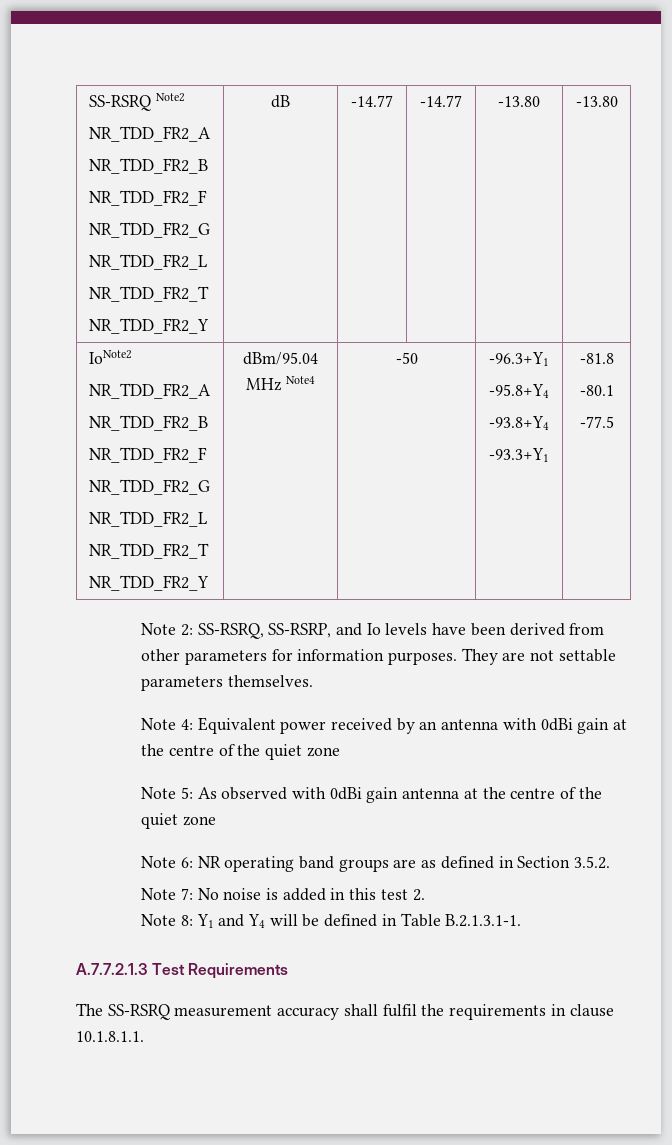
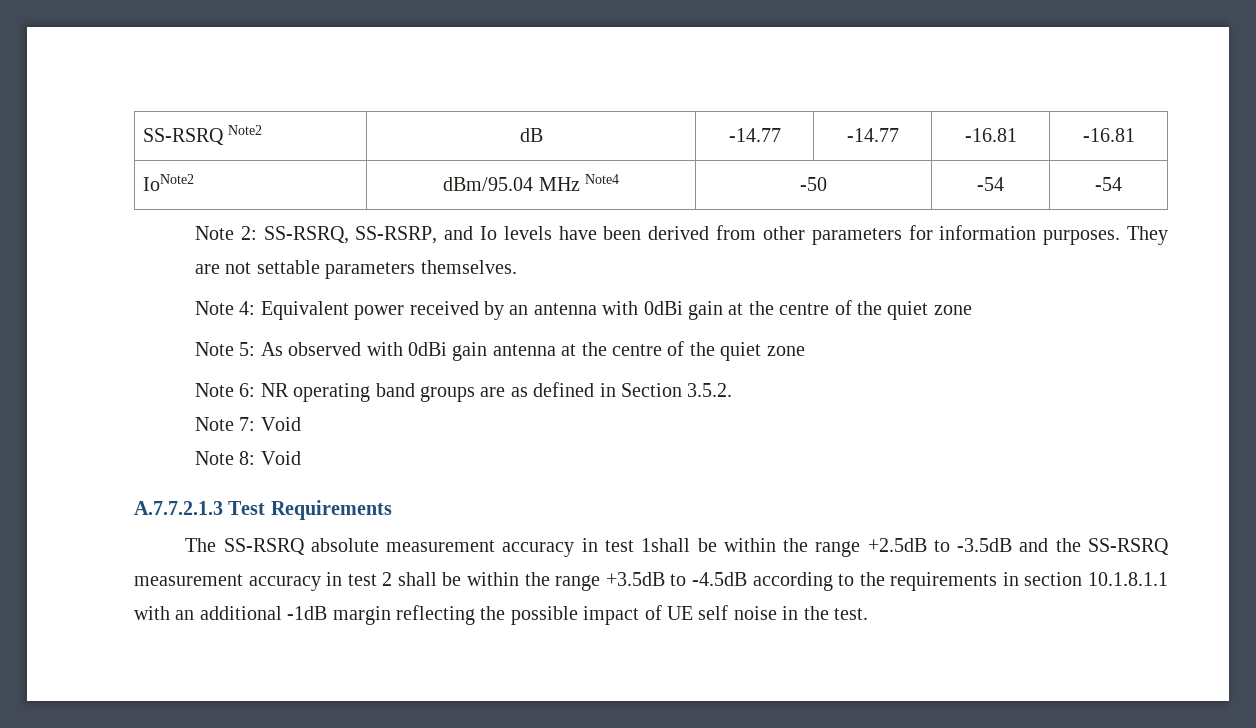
- SS-RSRQ Note2
- NR_TDD_FR2_A
- NR_TDD_FR2_B
- NR_TDD_FR2_F
- NR_TDD_FR2_G
- NR_TDD_FR2_L
- NR_TDD_FR2_T
- NR_TDD_FR2_Y | dB | -14.77 | -14.77 | -13.80 | -13.80
+ SS-RSRQ Note2 | dB | -14.77 | -14.77 | -16.81 | -16.81
- IoNote2
- NR_TDD_FR2_A
- NR_TDD_FR2_B
- NR_TDD_FR2_F
- NR_TDD_FR2_G
- NR_TDD_FR2_L
- NR_TDD_FR2_T
- NR_TDD_FR2_Y | dBm/95.04 MHz Note4 | -50 | -96.3+Y1
- -95.8+Y4
- -93.8+Y4
- -93.3+Y1 | -81.8
- -80.1
- -77.5
+ IoNote2 | dBm/95.04 MHz Note4 | -50 | -54 | -54
- Note 7: No noise is added in this test 2.
- Note 8: Y1 and Y4 will be defined in Table B.2.1.3.1-1.
+ Note 7: Void
+ Note 8: Void
- The SS-RSRQ measurement accuracy shall fulfil the requirements in clause 10.1.8.1.1.
+ The SS-RSRQ absolute measurement accuracy in test 1shall be within the range +2.5dB to -3.5dB and the SS-RSRQ measurement accuracy in test 2 shall be within the range +3.5dB to -4.5dB according to the requirements in section 10.1.8.1.1 with an additional -1dB margin reflecting the possible impact of UE self noise in the test.

